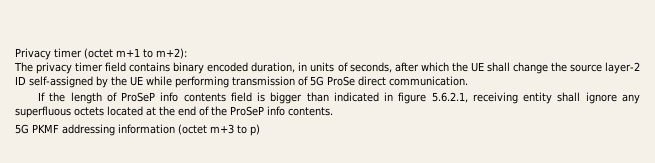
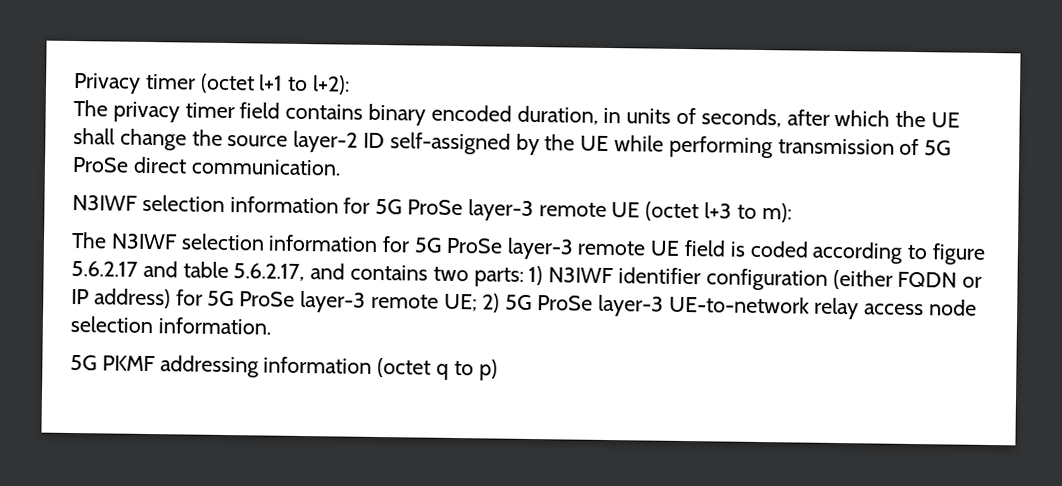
- Privacy timer (octet m+1 to m+2):
+ Privacy timer (octet l+1 to l+2):
- If the length of ProSeP info contents field is bigger than indicated in figure 5.6.2.1, receiving entity shall ignore any superfluous octets located at the end of the ProSeP info contents.
+ N3IWF selection information for 5G ProSe layer-3 remote UE (octet l+3 to m):
+ The N3IWF selection information for 5G ProSe layer-3 remote UE field is coded according to figure 5.6.2.17 and table 5.6.2.17, and contains two parts: 1) N3IWF identifier configuration (either FQDN or IP address) for 5G ProSe layer-3 remote UE; 2) 5G ProSe layer-3 UE-to-network relay access node selection information.
- 5G PKMF addressing information (octet m+3 to p)
+ 5G PKMF addressing information (octet q to p)

